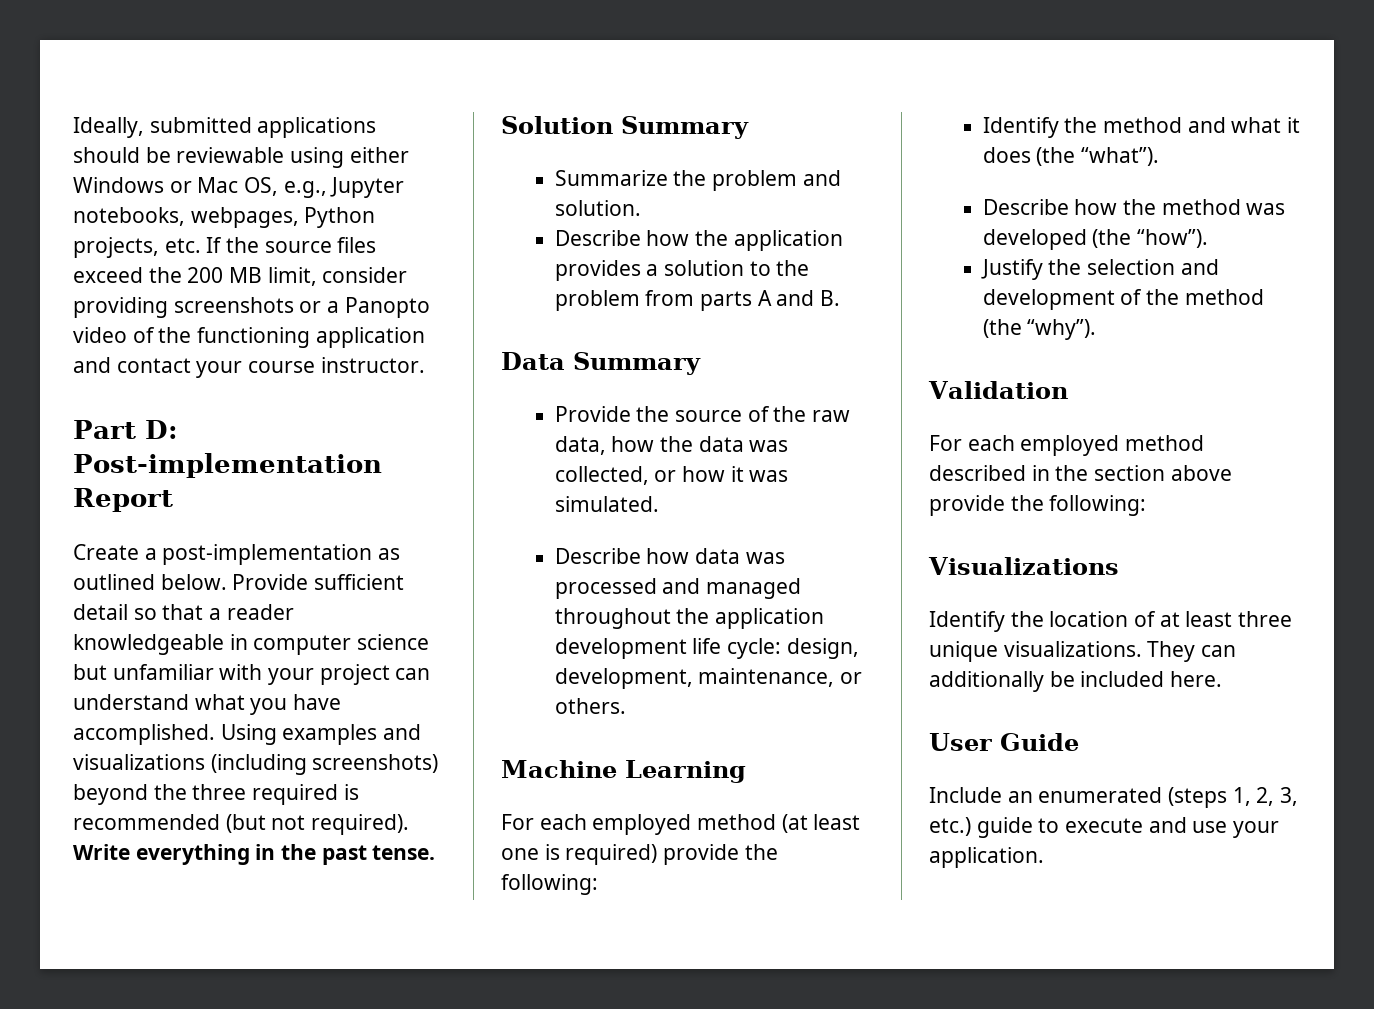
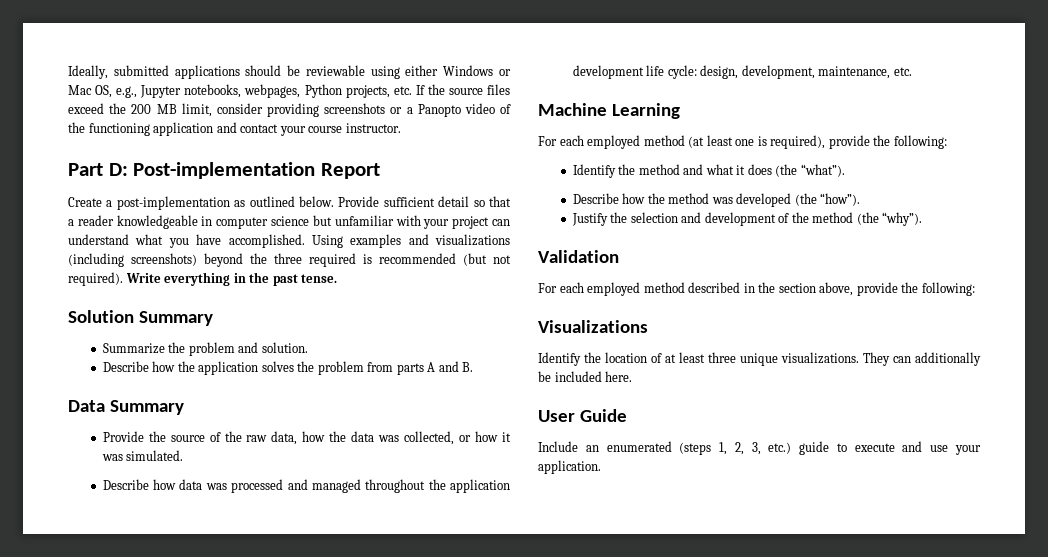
- Describe how the application provides a solution to the problem from parts A and B.
+ Describe how the application solves the problem from parts A and B.
- Describe how data was processed and managed throughout the application development life cycle: design, development, maintenance, or others.
+ Describe how data was processed and managed throughout the application development life cycle: design, development, maintenance, etc.
- For each employed method (at least one is required) provide the following:
+ For each employed method (at least one is required), provide the following:
- For each employed method described in the section above provide the following:
+ For each employed method described in the section above, provide the following:

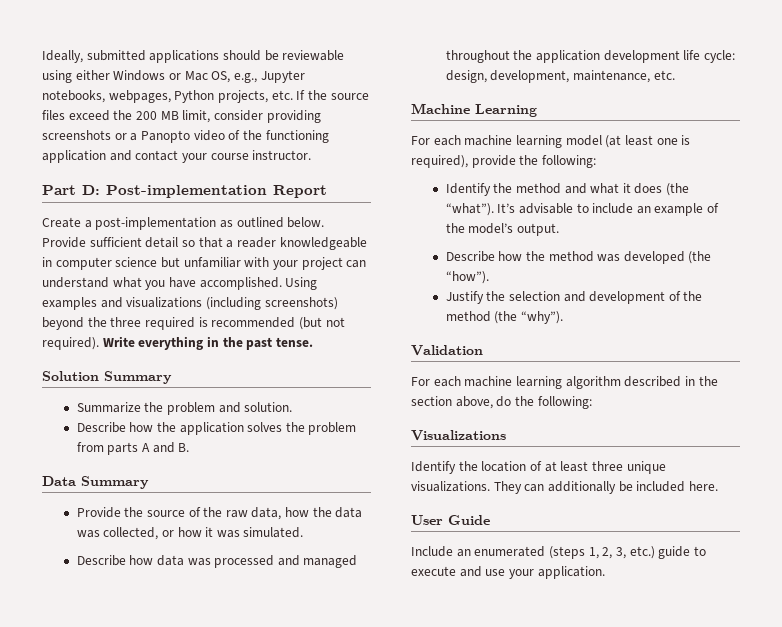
- For each employed method (at least one is required), provide the following:
+ For each machine learning model (at least one is required), provide the following:
+ It’s advisable to include an example of the model’s output.
- For each employed method described in the section above, provide the following:
+ For each machine learning algorithm described in the section above, do the following:

